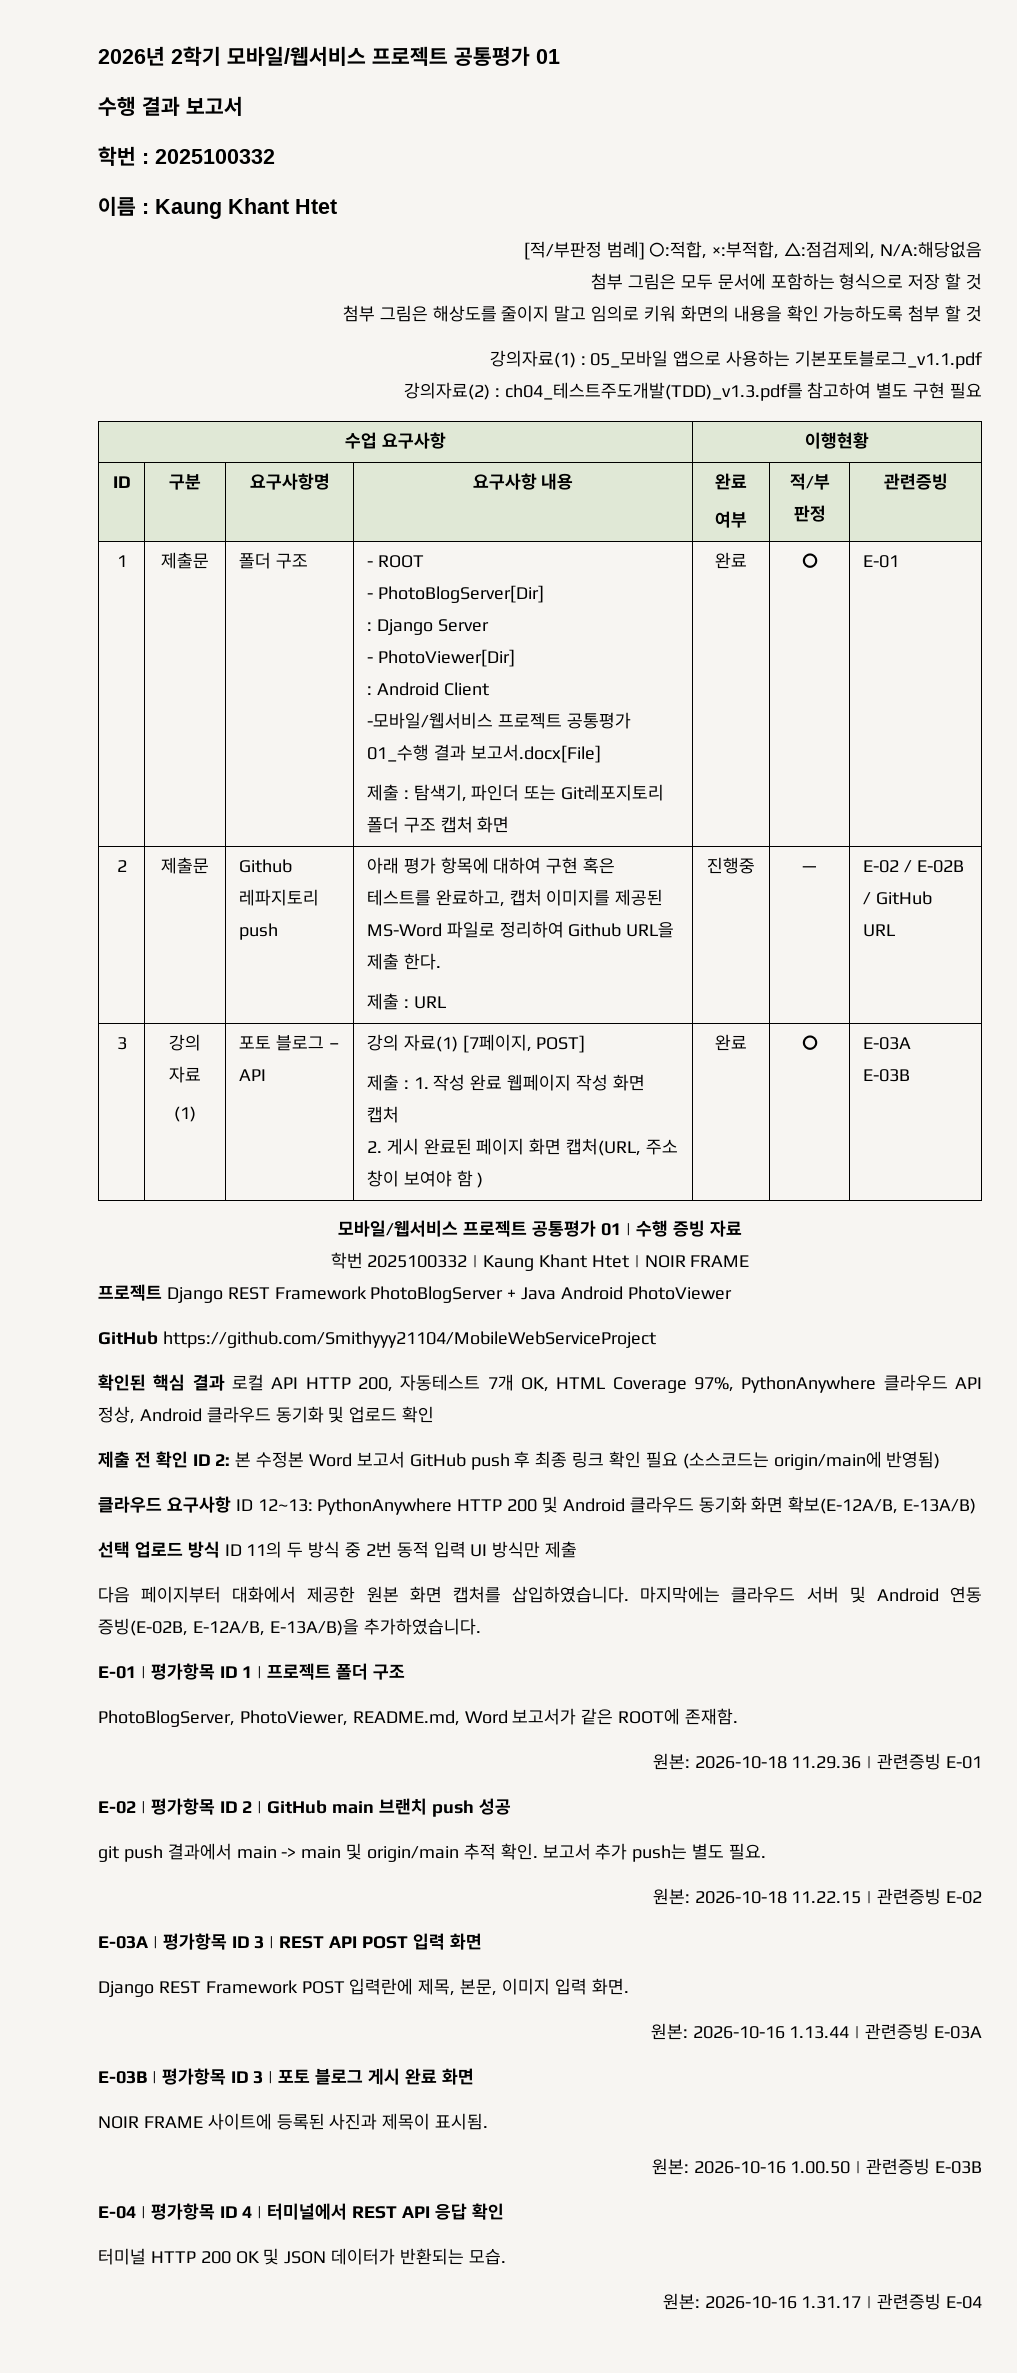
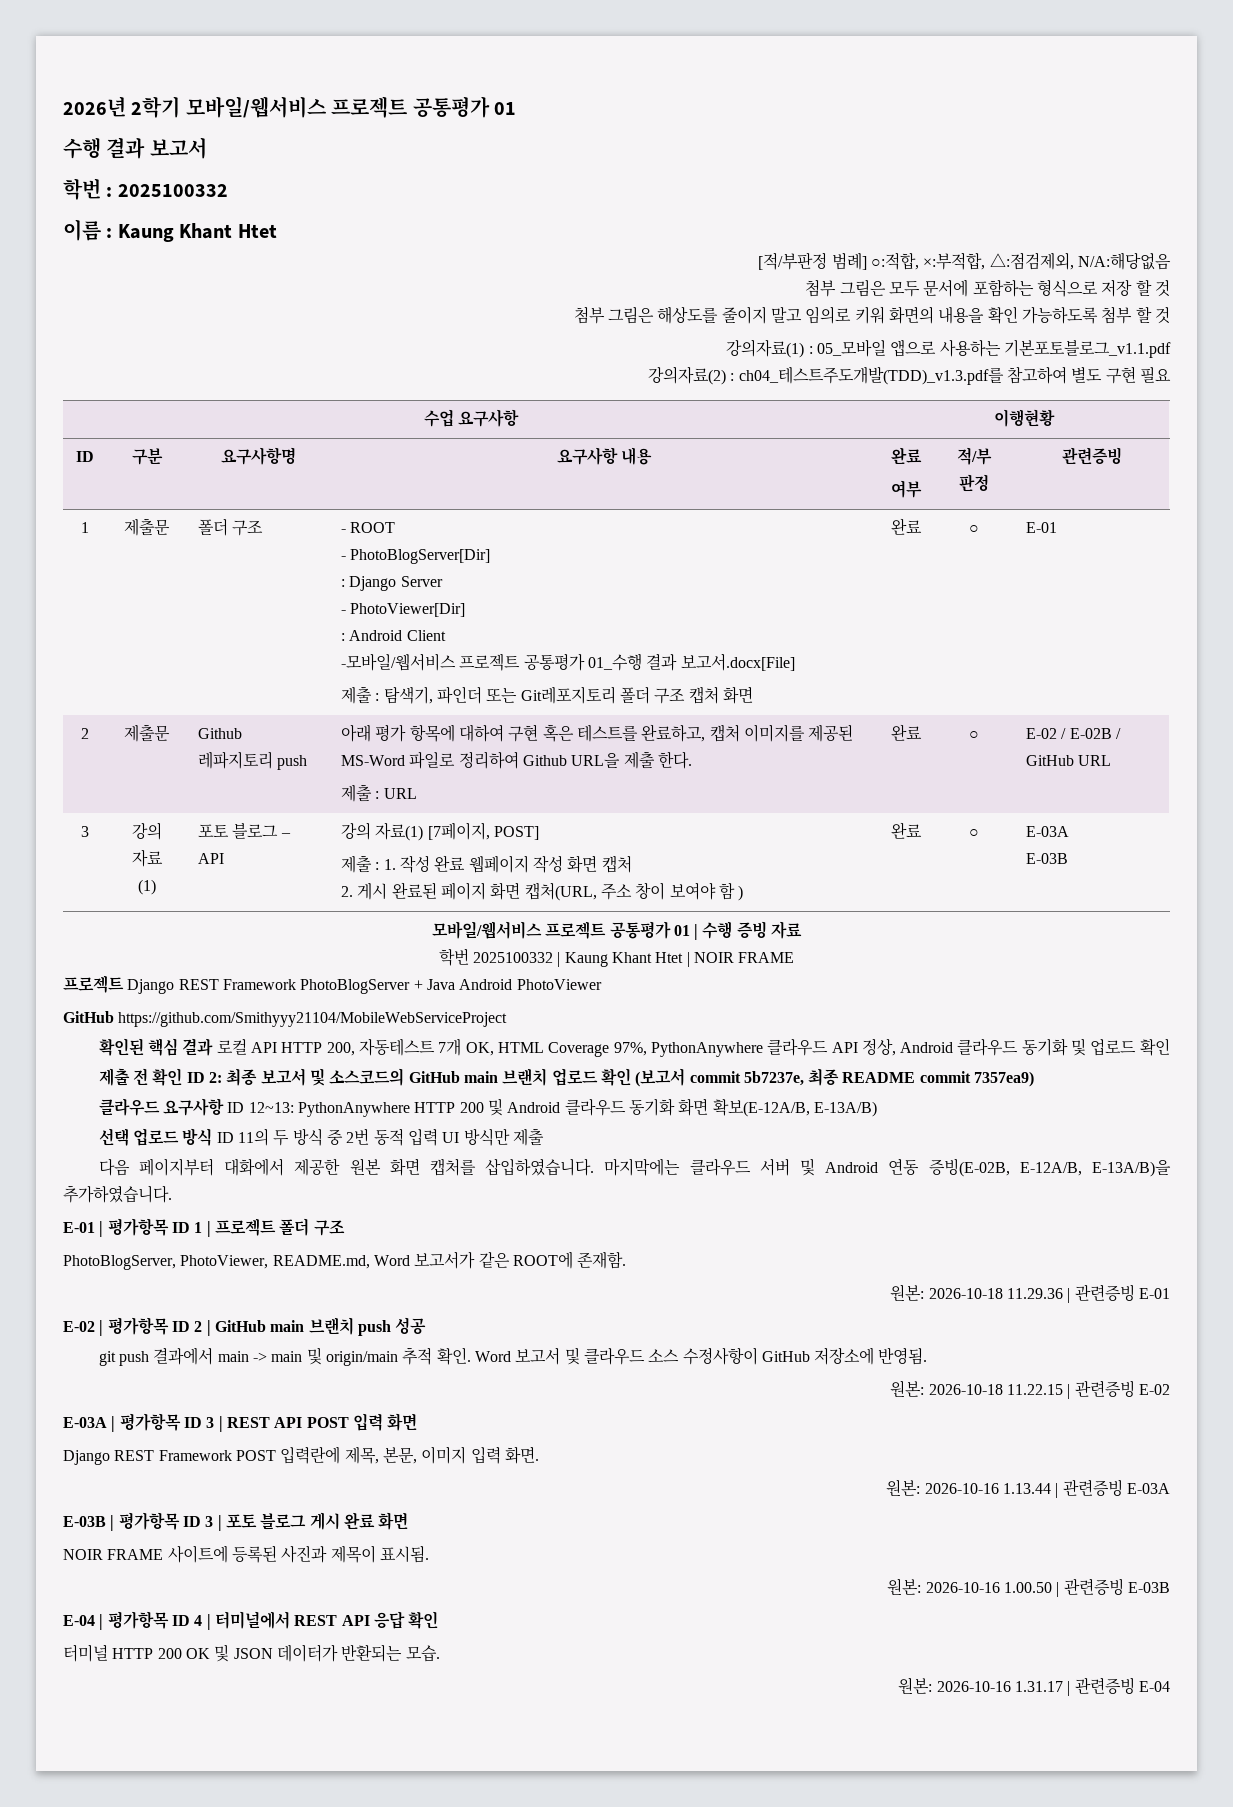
  2 | 제출문 | Github 레파지토리 push | 아래 평가 항목에 대하여 구현 혹은 테스트를 완료하고, 캡처 이미지를 제공된 MS-Word 파일로 정리하여 Github URL을 제출 한다.
- 제출 : URL | 진행중 | — | E-02 / E-02B / GitHub URL
+ 제출 : URL | 완료 | ○ | E-02 / E-02B / GitHub URL
- 제출 전 확인 ID 2: 본 수정본 Word 보고서 GitHub push 후 최종 링크 확인 필요 (소스코드는 origin/main에 반영됨)
+ 제출 전 확인 ID 2: 최종 보고서 및 소스코드의 GitHub main 브랜치 업로드 확인 (보고서 commit 5b7237e, 최종 README commit 7357ea9)
- 보고서 추가 push는 별도 필요.
+ Word 보고서 및 클라우드 소스 수정사항이 GitHub 저장소에 반영됨.

